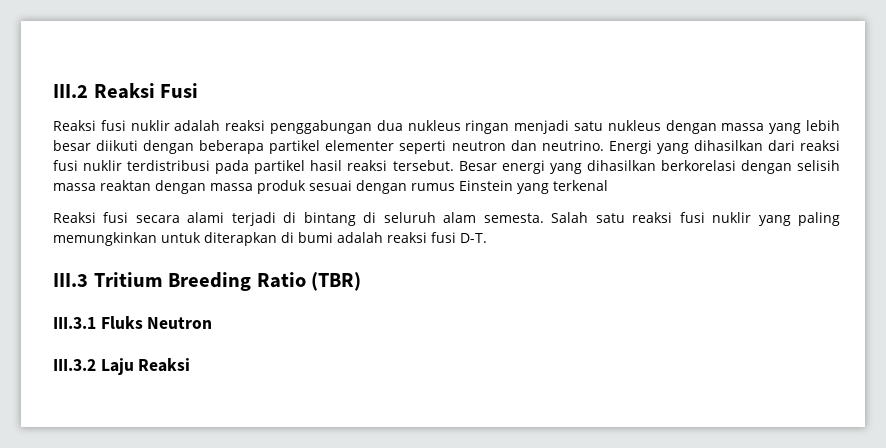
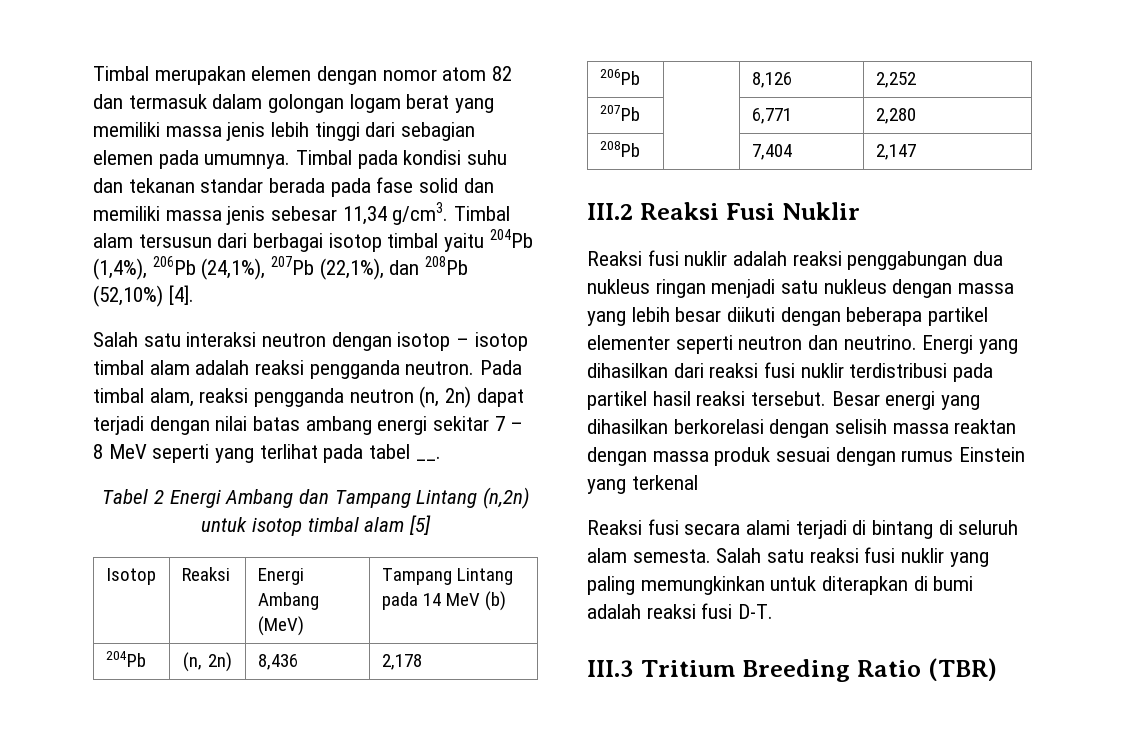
+ Timbal merupakan elemen dengan nomor atom 82 dan termasuk dalam golongan logam berat yang memiliki massa jenis lebih tinggi dari sebagian elemen pada umumnya. Timbal pada kondisi suhu dan tekanan standar berada pada fase solid dan memiliki massa jenis sebesar 11,34 g/cm3. Timbal alam tersusun dari berbagai isotop timbal yaitu 204Pb (1,4%), 206Pb (24,1%), 207Pb (22,1%), dan 208Pb (52,10%) [4].
+ Salah satu interaksi neutron dengan isotop – isotop timbal alam adalah reaksi pengganda neutron. Pada timbal alam, reaksi pengganda neutron (n, 2n) dapat terjadi dengan nilai batas ambang energi sekitar 7 – 8 MeV seperti yang terlihat pada tabel __.
+ Tabel 2 Energi Ambang dan Tampang Lintang (n,2n) untuk isotop timbal alam [5]
+ Isotop | Reaksi | Energi Ambang (MeV) | Tampang Lintang pada 14 MeV (b)
+ 204Pb | (n, 2n) | 8,436 | 2,178
+ 206Pb | | 8,126 | 2,252
+ 207Pb | | 6,771 | 2,280
+ 208Pb | | 7,404 | 2,147
- III.2 Reaksi Fusi
+ III.2 Reaksi Fusi Nuklir
- III.3.1 Fluks Neutron
- III.3.2 Laju Reaksi

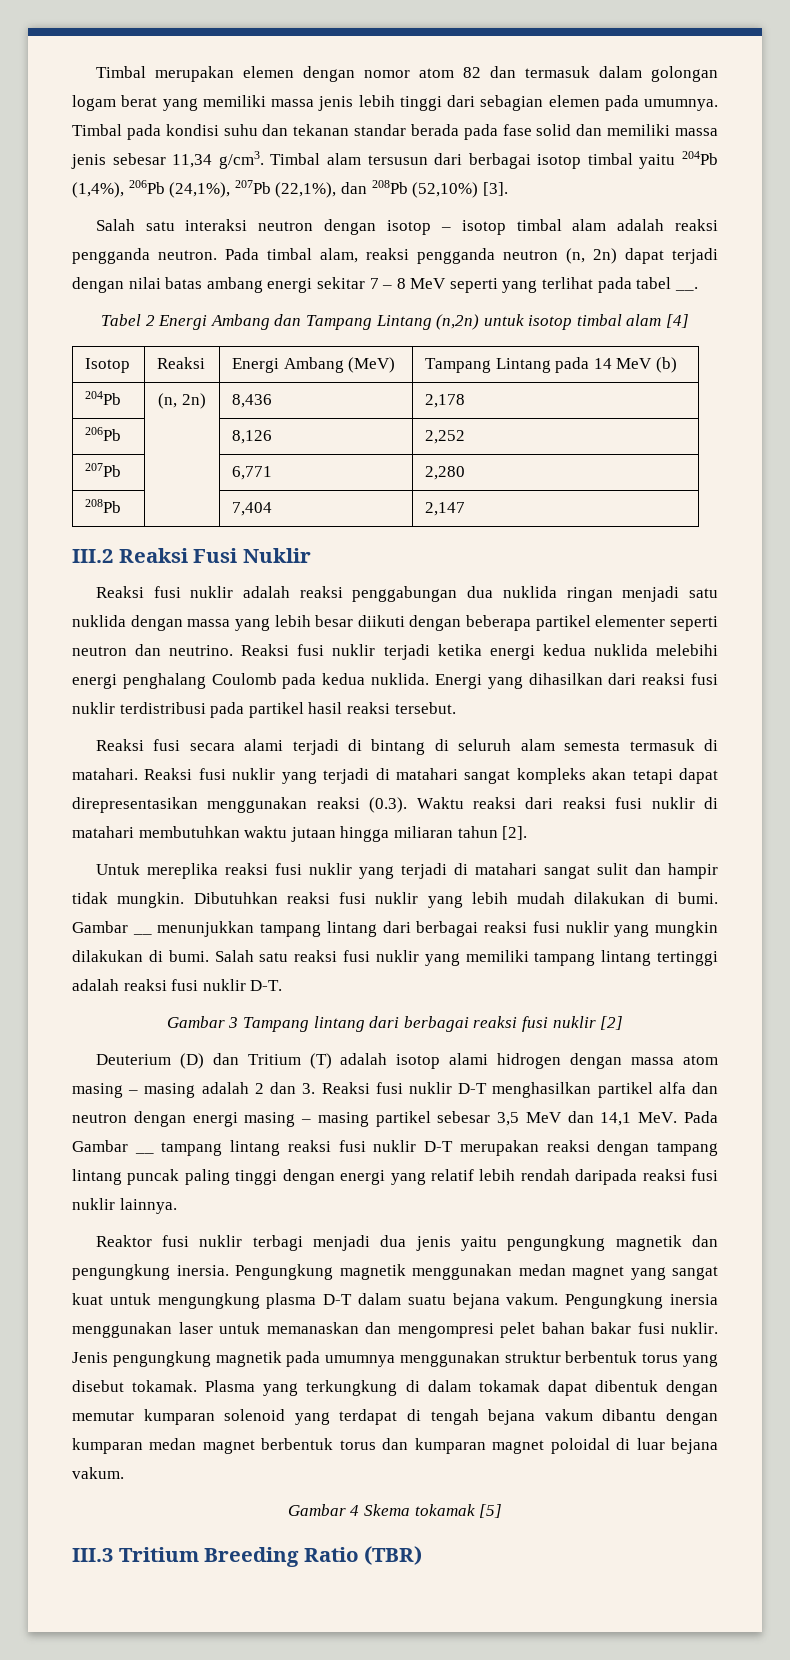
- Timbal alam tersusun dari berbagai isotop timbal yaitu 204Pb (1,4%), 206Pb (24,1%), 207Pb (22,1%), dan 208Pb (52,10%) [4].
+ Timbal alam tersusun dari berbagai isotop timbal yaitu 204Pb (1,4%), 206Pb (24,1%), 207Pb (22,1%), dan 208Pb (52,10%) [3].
- Tabel 2 Energi Ambang dan Tampang Lintang (n,2n) untuk isotop timbal alam [5]
+ Tabel 2 Energi Ambang dan Tampang Lintang (n,2n) untuk isotop timbal alam [4]
- Reaksi fusi nuklir adalah reaksi penggabungan dua nukleus ringan menjadi satu nukleus dengan massa yang lebih besar diikuti dengan beberapa partikel elementer seperti neutron dan neutrino.
+ Reaksi fusi nuklir adalah reaksi penggabungan dua nuklida ringan menjadi satu nuklida dengan massa yang lebih besar diikuti dengan beberapa partikel elementer seperti neutron dan neutrino.
+ Reaksi fusi nuklir terjadi ketika energi kedua nuklida melebihi energi penghalang Coulomb pada kedua nuklida.
- Besar energi yang dihasilkan berkorelasi dengan selisih massa reaktan dengan massa produk sesuai dengan rumus Einstein yang terkenal
- Reaksi fusi secara alami terjadi di bintang di seluruh alam semesta.
+ Reaksi fusi secara alami terjadi di bintang di seluruh alam semesta termasuk di matahari. Reaksi fusi nuklir yang terjadi di matahari sangat kompleks akan tetapi dapat direpresentasikan menggunakan reaksi (0.3). Waktu reaksi dari reaksi fusi nuklir di matahari membutuhkan waktu jutaan hingga miliaran tahun [2].
+ Untuk mereplika reaksi fusi nuklir yang terjadi di matahari sangat sulit dan hampir tidak mungkin. Dibutuhkan reaksi fusi nuklir yang lebih mudah dilakukan di bumi. Gambar __ menunjukkan tampang lintang dari berbagai reaksi fusi nuklir yang mungkin dilakukan di bumi.
- Salah satu reaksi fusi nuklir yang paling memungkinkan untuk diterapkan di bumi adalah reaksi fusi D-T.
+ Salah satu reaksi fusi nuklir yang memiliki tampang lintang tertinggi adalah reaksi fusi nuklir D-T.
+ Gambar 3 Tampang lintang dari berbagai reaksi fusi nuklir [2]
+ Deuterium (D) dan Tritium (T) adalah isotop alami hidrogen dengan massa atom masing – masing adalah 2 dan 3. Reaksi fusi nuklir D-T menghasilkan partikel alfa dan neutron dengan energi masing – masing partikel sebesar 3,5 MeV dan 14,1 MeV. Pada Gambar __ tampang lintang reaksi fusi nuklir D-T merupakan reaksi dengan tampang lintang puncak paling tinggi dengan energi yang relatif lebih rendah daripada reaksi fusi nuklir lainnya.
+ Reaktor fusi nuklir terbagi menjadi dua jenis yaitu pengungkung magnetik dan pengungkung inersia. Pengungkung magnetik menggunakan medan magnet yang sangat kuat untuk mengungkung plasma D-T dalam suatu bejana vakum. Pengungkung inersia menggunakan laser untuk memanaskan dan mengompresi pelet bahan bakar fusi nuklir. Jenis pengungkung magnetik pada umumnya menggunakan struktur berbentuk torus yang disebut tokamak. Plasma yang terkungkung di dalam tokamak dapat dibentuk dengan memutar kumparan solenoid yang terdapat di tengah bejana vakum dibantu dengan kumparan medan magnet berbentuk torus dan kumparan magnet poloidal di luar bejana vakum.
+ Gambar 4 Skema tokamak [5]

